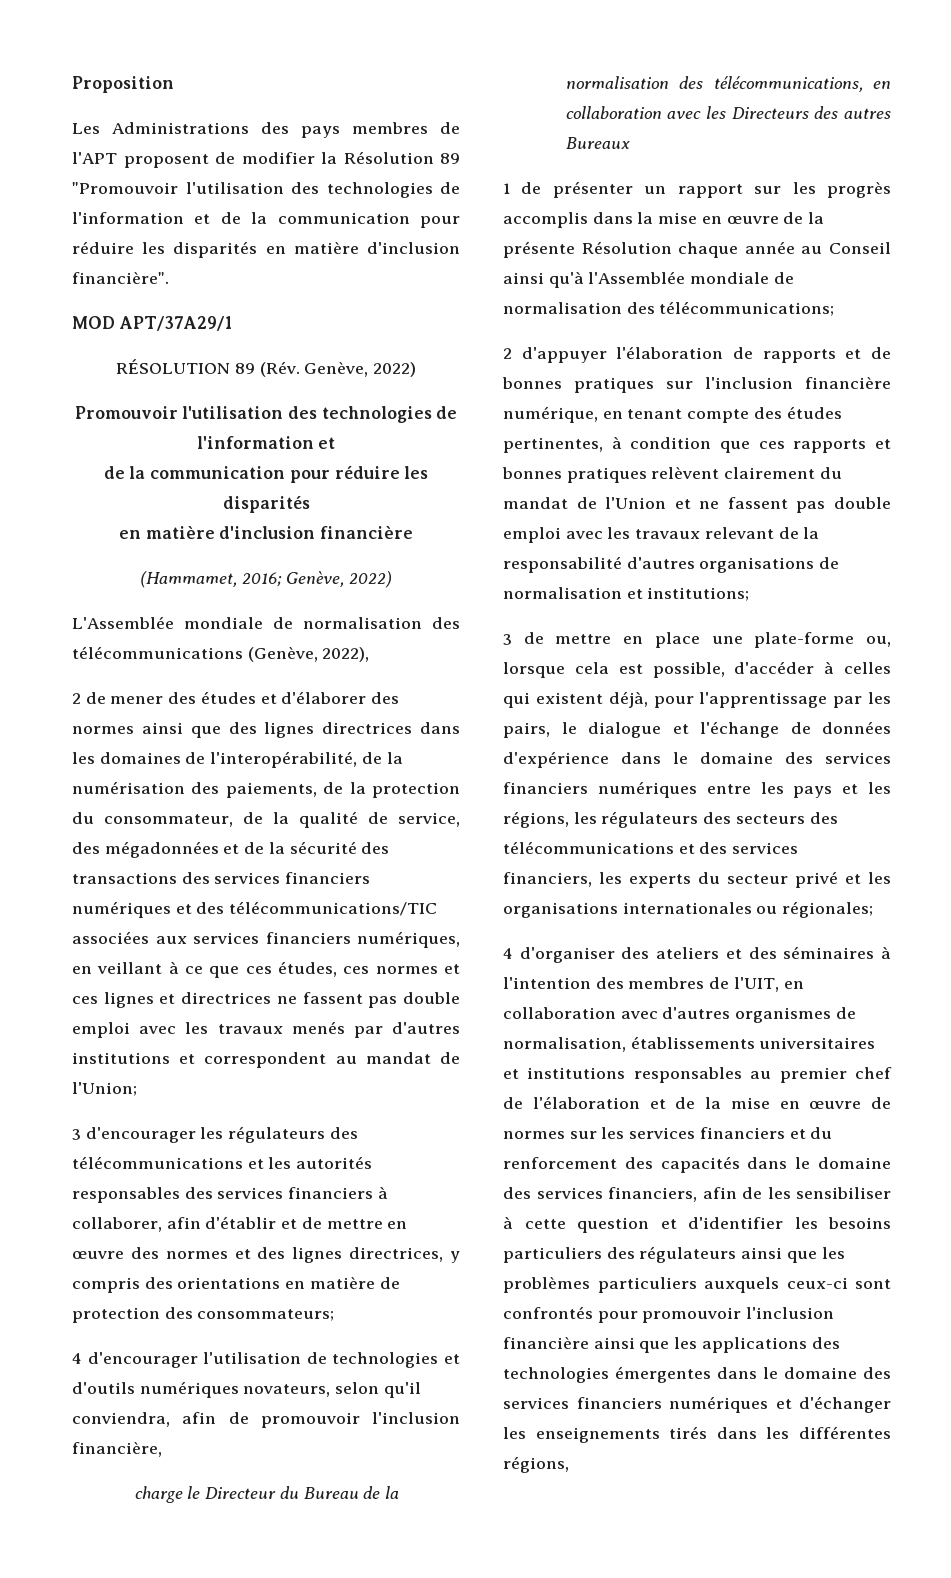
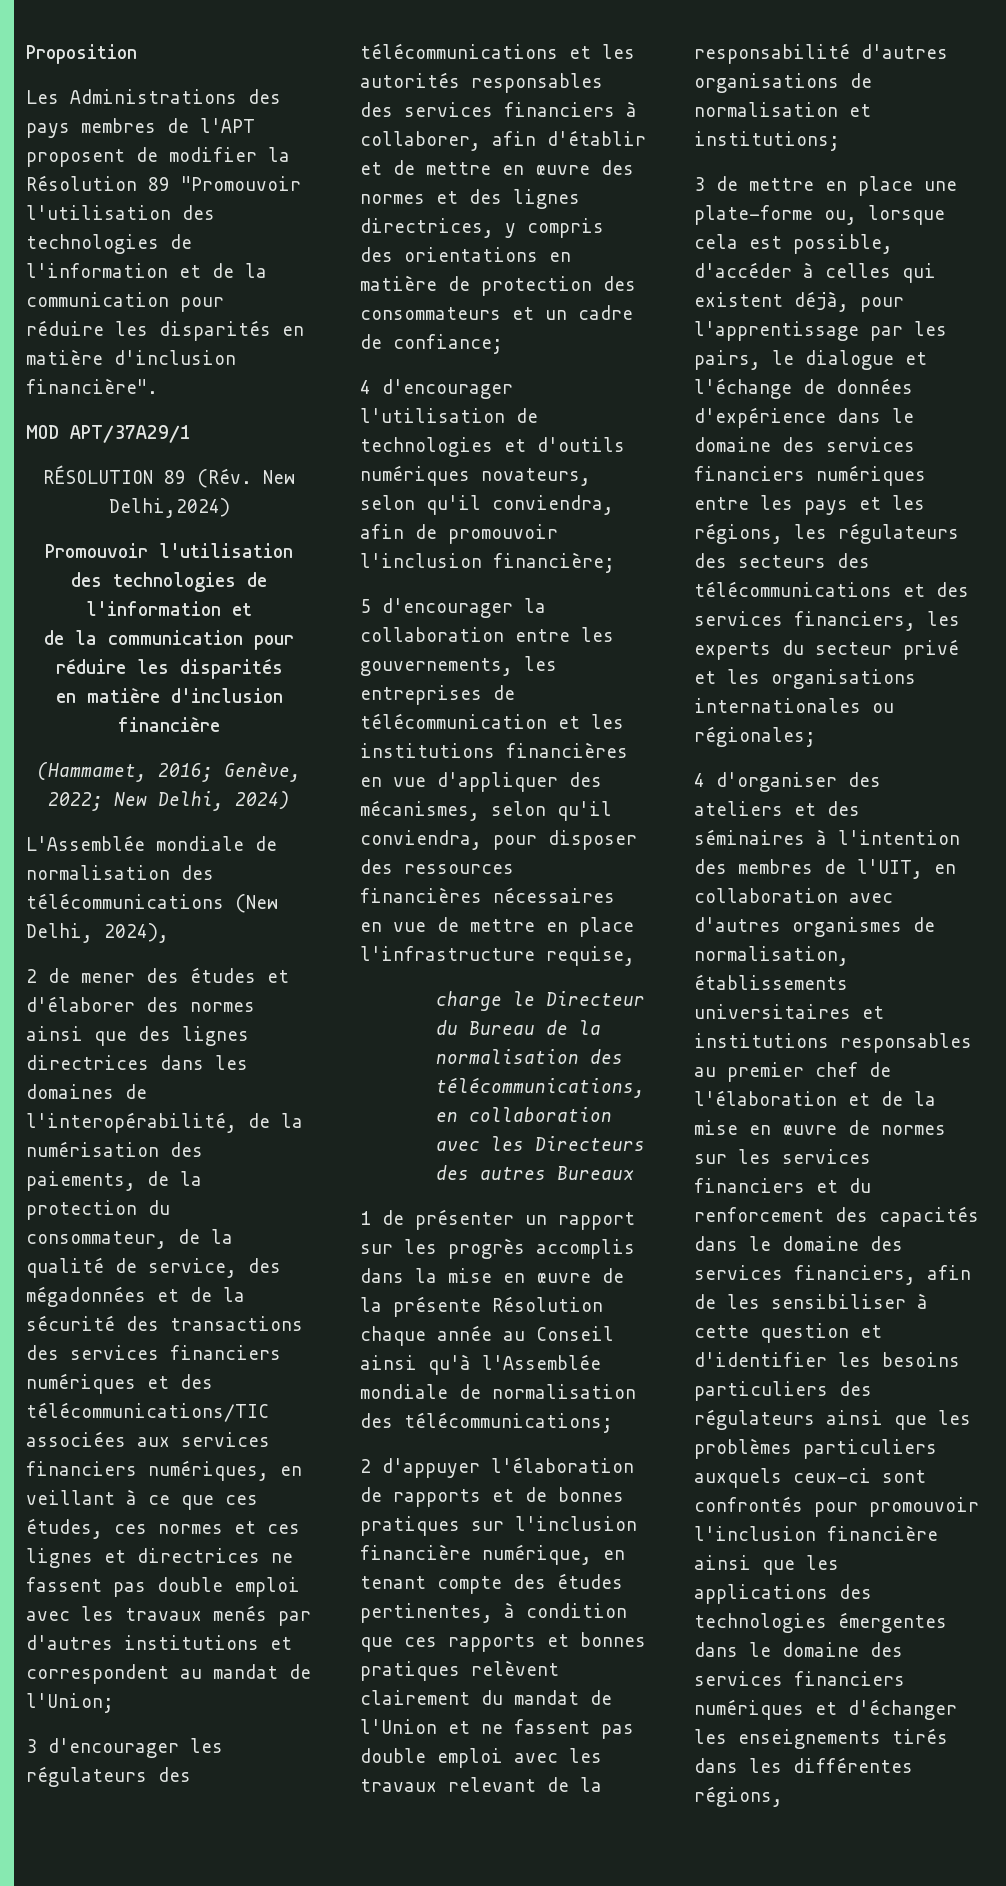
- RÉSOLUTION 89 (Rév. Genève, 2022)
+ RÉSOLUTION 89 (Rév. New Delhi,2024)
- (Hammamet, 2016; Genève, 2022)
+ (Hammamet, 2016; Genève, 2022; New Delhi, 2024)
- L'Assemblée mondiale de normalisation des télécommunications (Genève, 2022),
+ L'Assemblée mondiale de normalisation des télécommunications (New Delhi, 2024),
- 3 d'encourager les régulateurs des télécommunications et les autorités responsables des services financiers à collaborer, afin d'établir et de mettre en œuvre des normes et des lignes directrices, y compris des orientations en matière de protection des consommateurs;
+ 3 d'encourager les régulateurs des télécommunications et les autorités responsables des services financiers à collaborer, afin d'établir et de mettre en œuvre des normes et des lignes directrices, y compris des orientations en matière de protection des consommateurs et un cadre de confiance;
- 4 d'encourager l'utilisation de technologies et d'outils numériques novateurs, selon qu'il conviendra, afin de promouvoir l'inclusion financière,
+ 4 d'encourager l'utilisation de technologies et d'outils numériques novateurs, selon qu'il conviendra, afin de promouvoir l'inclusion financière;
+ 5 d'encourager la collaboration entre les gouvernements, les entreprises de télécommunication et les institutions financières en vue d'appliquer des mécanismes, selon qu'il conviendra, pour disposer des ressources financières nécessaires en vue de mettre en place l'infrastructure requise,

